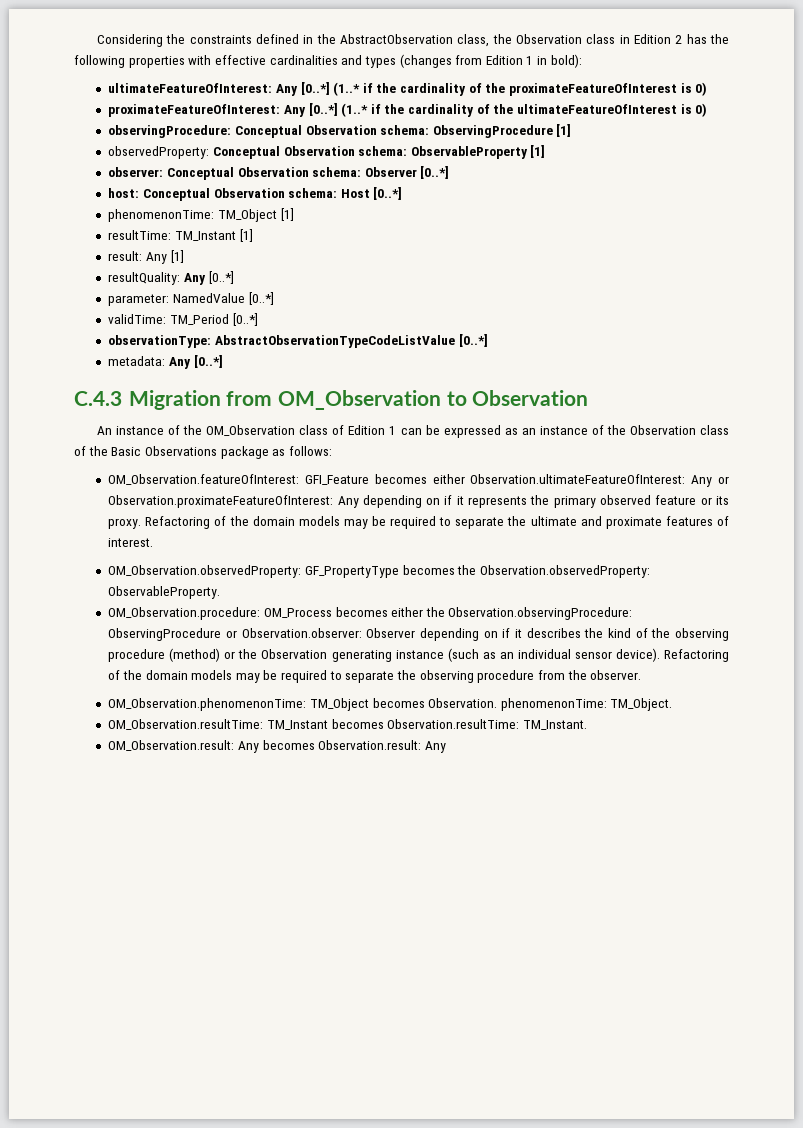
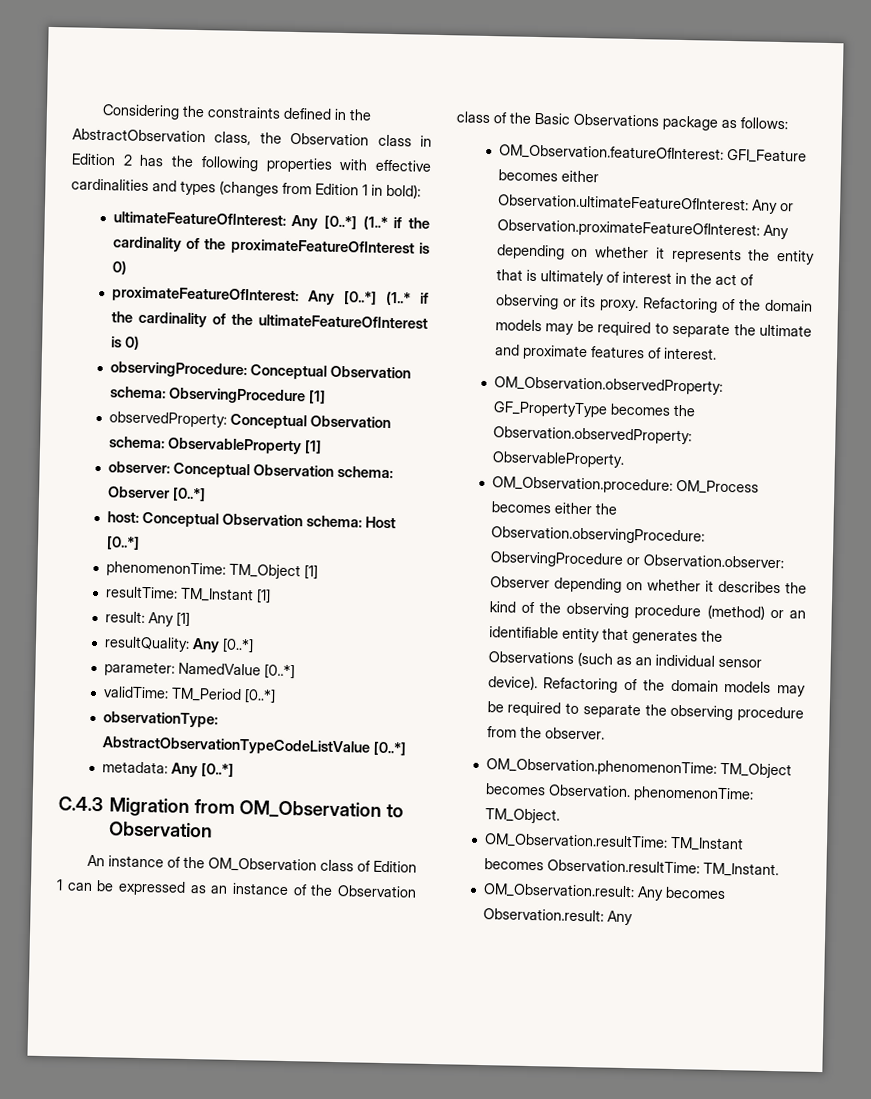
- OM_Observation.featureOfInterest: GFI_Feature becomes either Observation.ultimateFeatureOfInterest: Any or Observation.proximateFeatureOfInterest: Any depending on if it represents the primary observed feature or its proxy.
+ OM_Observation.featureOfInterest: GFI_Feature becomes either Observation.ultimateFeatureOfInterest: Any or Observation.proximateFeatureOfInterest: Any depending on whether it represents the entity that is ultimately of interest in the act of observing or its proxy.
- OM_Observation.procedure: OM_Process becomes either the Observation.observingProcedure: ObservingProcedure or Observation.observer: Observer depending on if it describes the kind of the observing procedure (method) or the Observation generating instance (such as an individual sensor device).
+ OM_Observation.procedure: OM_Process becomes either the Observation.observingProcedure: ObservingProcedure or Observation.observer: Observer depending on whether it describes the kind of the observing procedure (method) or an identifiable entity that generates the Observations (such as an individual sensor device).

